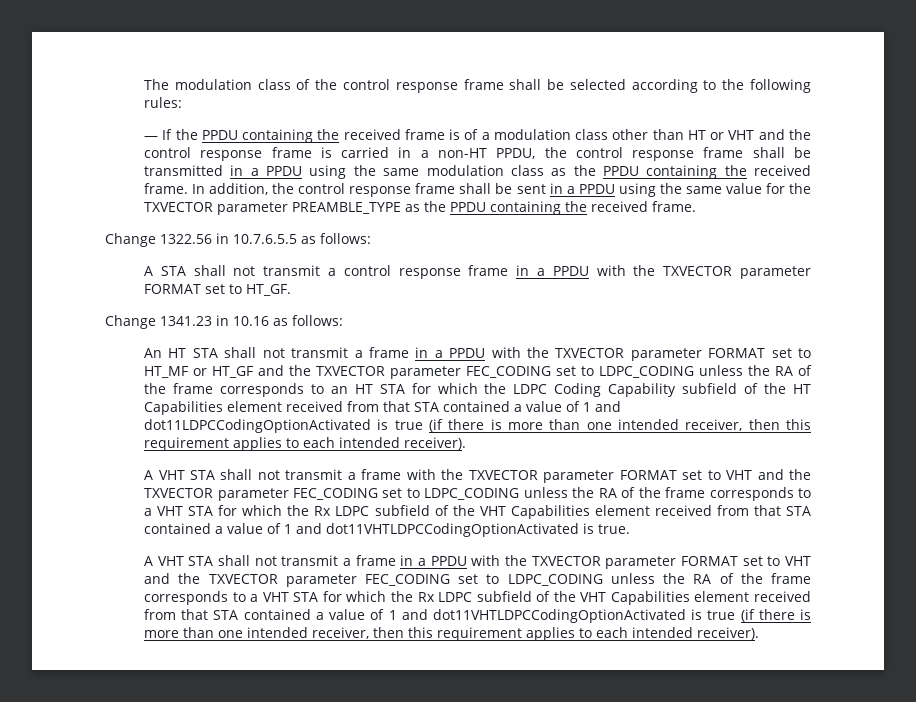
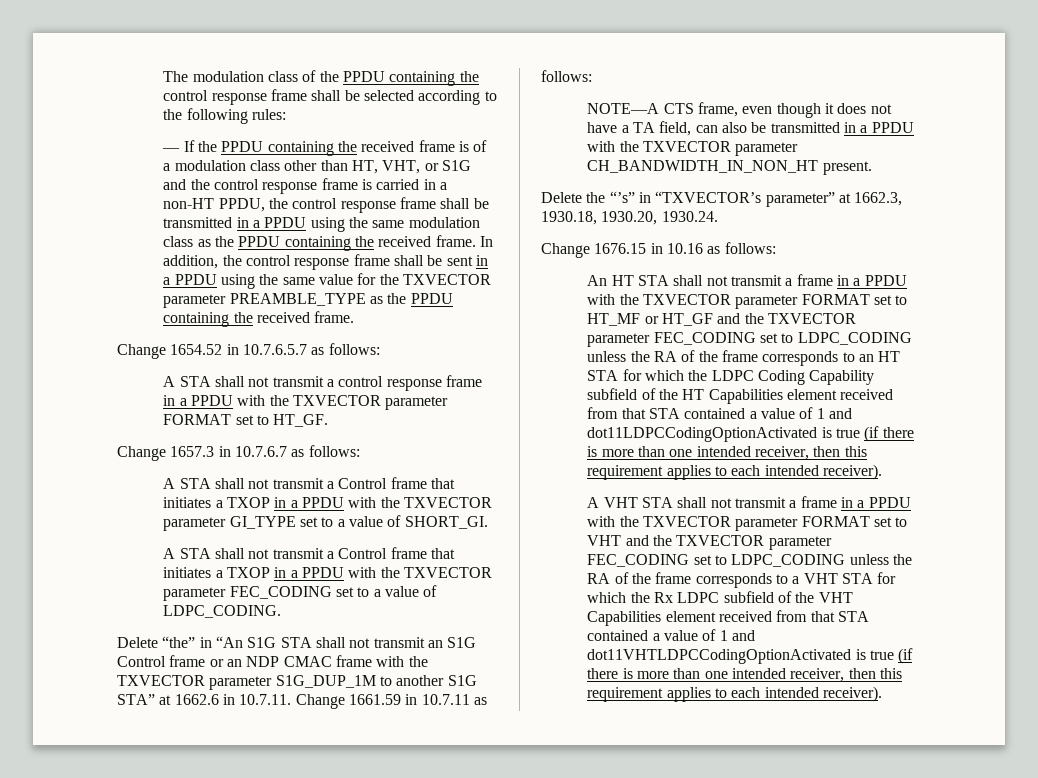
- The modulation class of the control response frame shall be selected according to the following rules:
+ The modulation class of the PPDU containing the control response frame shall be selected according to the following rules:
- — If the PPDU containing the received frame is of a modulation class other than HT or VHT and the control response frame is carried in a non-HT PPDU, the control response frame shall be transmitted in a PPDU using the same modulation class as the PPDU containing the received frame.
+ — If the PPDU containing the received frame is of a modulation class other than HT, VHT, or S1G and the control response frame is carried in a non-HT PPDU, the control response frame shall be transmitted in a PPDU using the same modulation class as the PPDU containing the received frame.
- Change 1322.56 in 10.7.6.5.5 as follows:
+ Change 1654.52 in 10.7.6.5.7 as follows:
- Change 1341.23 in 10.16 as follows:
+ Change 1657.3 in 10.7.6.7 as follows:
+ A STA shall not transmit a Control frame that initiates a TXOP in a PPDU with the TXVECTOR parameter GI_TYPE set to a value of SHORT_GI.
+ A STA shall not transmit a Control frame that initiates a TXOP in a PPDU with the TXVECTOR parameter FEC_CODING set to a value of LDPC_CODING.
+ Delete “the” in “An S1G STA shall not transmit an S1G Control frame or an NDP CMAC frame with the TXVECTOR parameter S1G_DUP_1M to another S1G STA” at 1662.6 in 10.7.11. Change 1661.59 in 10.7.11 as follows:
+ NOTE—A CTS frame, even though it does not have a TA field, can also be transmitted in a PPDU with the TXVECTOR parameter CH_BANDWIDTH_IN_NON_HT present.
+ Delete the “’s” in “TXVECTOR’s parameter” at 1662.3, 1930.18, 1930.20, 1930.24.
+ Change 1676.15 in 10.16 as follows:
- A VHT STA shall not transmit a frame with the TXVECTOR parameter FORMAT set to VHT and the TXVECTOR parameter FEC_CODING set to LDPC_CODING unless the RA of the frame corresponds to a VHT STA for which the Rx LDPC subfield of the VHT Capabilities element received from that STA contained a value of 1 and dot11VHTLDPCCodingOptionActivated is true.

